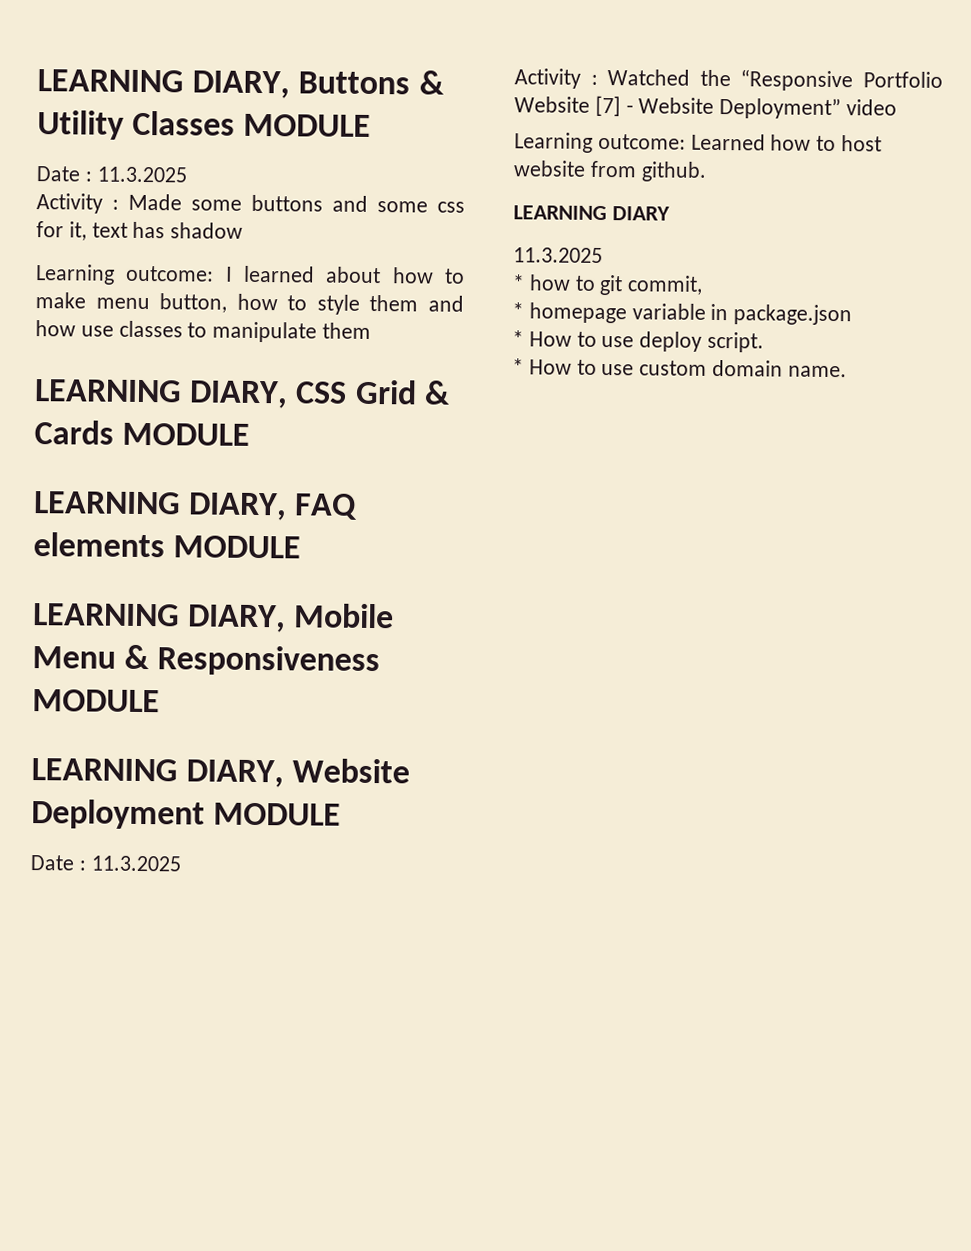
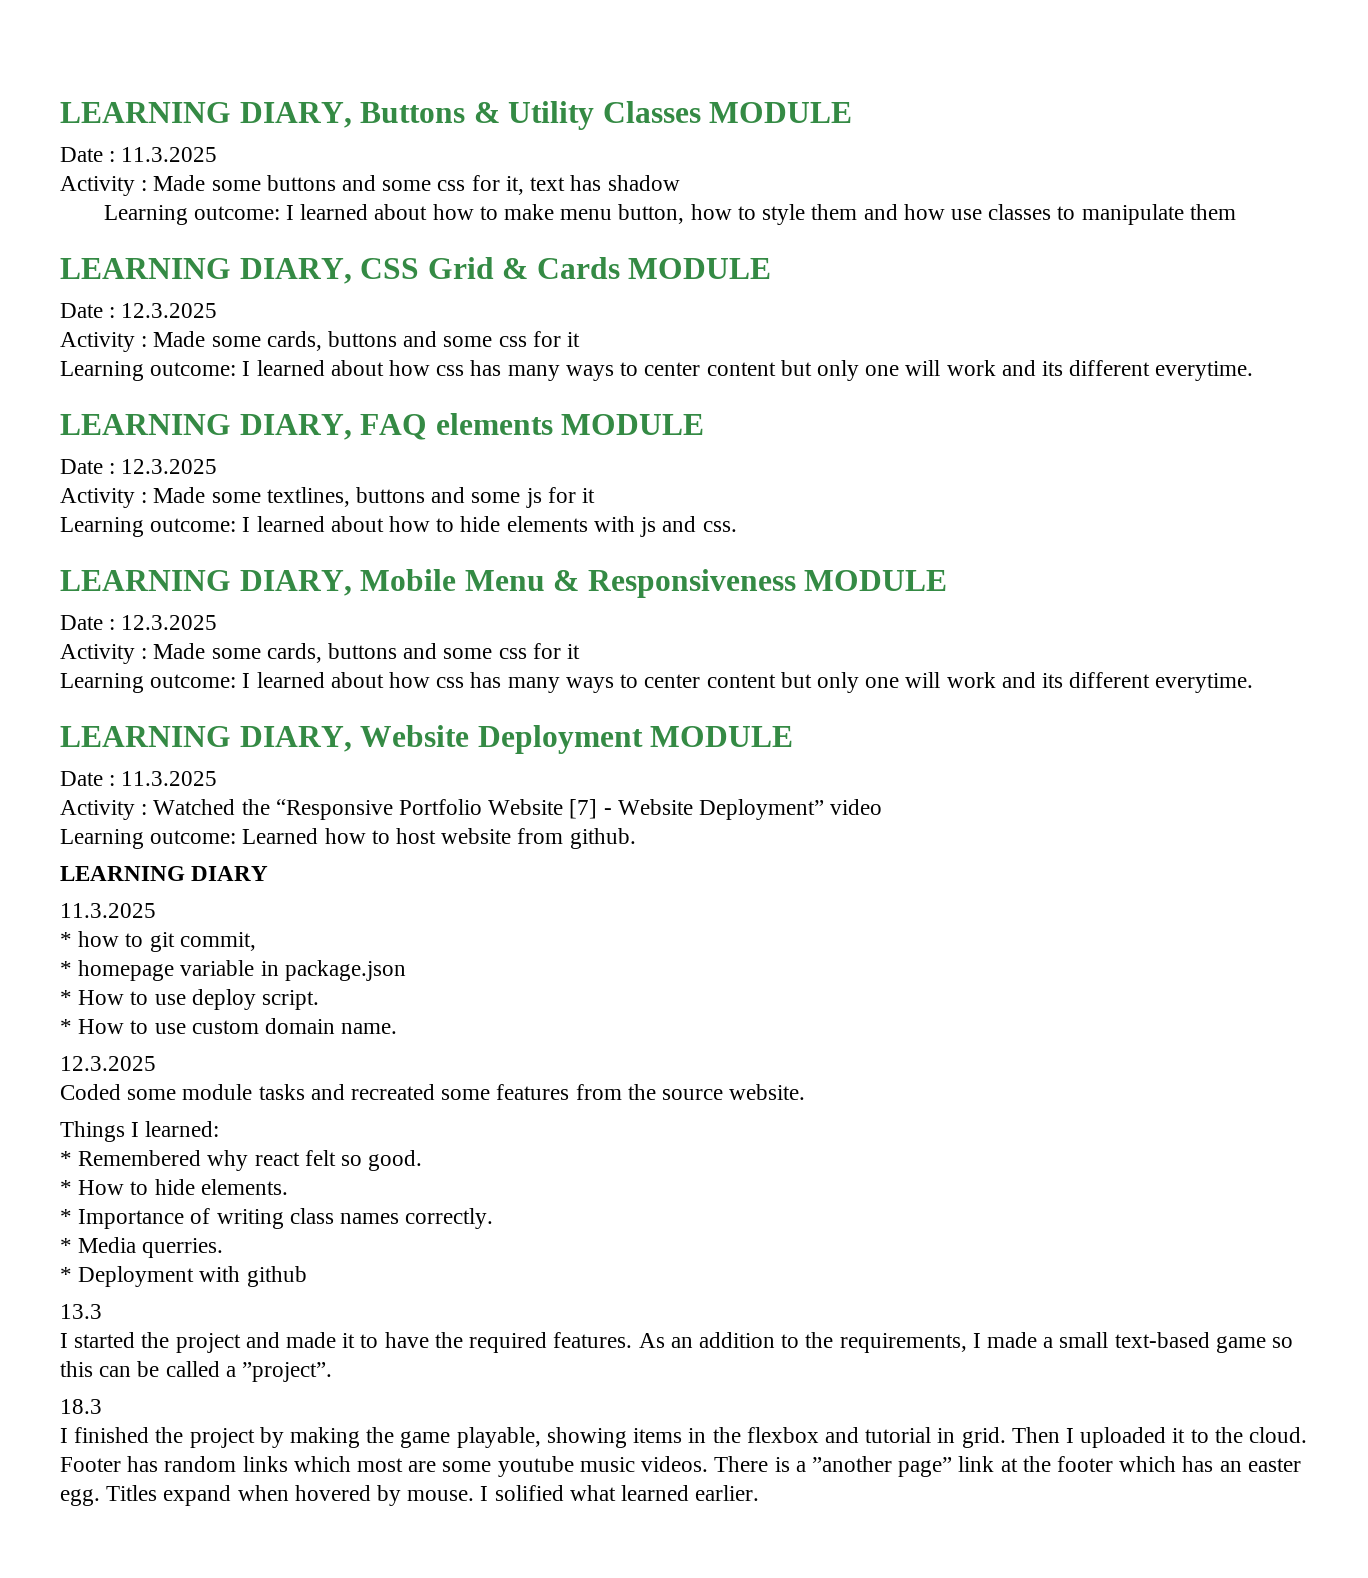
  LEARNING DIARY, CSS Grid & Cards MODULE
+ Date : 12.3.2025
+ Activity : Made some cards, buttons and some css for it
+ Learning outcome: I learned about how css has many ways to center content but only one will work and its different everytime.
  LEARNING DIARY, FAQ elements MODULE
+ Date : 12.3.2025
+ Activity : Made some textlines, buttons and some js for it
+ Learning outcome: I learned about how to hide elements with js and css.
  LEARNING DIARY, Mobile Menu & Responsiveness MODULE
+ Date : 12.3.2025
+ Activity : Made some cards, buttons and some css for it
+ Learning outcome: I learned about how css has many ways to center content but only one will work and its different everytime.
  * How to use custom domain name.
+ 12.3.2025
+ Coded some module tasks and recreated some features from the source website.
+ Things I learned:
+ * Remembered why react felt so good.
+ * How to hide elements.
+ * Importance of writing class names correctly.
+ * Media querries.
+ * Deployment with github
+ 13.3
+ I started the project and made it to have the required features. As an addition to the requirements, I made a small text-based game so this can be called a ”project”.
+ 18.3
+ I finished the project by making the game playable, showing items in the flexbox and tutorial in grid. Then I uploaded it to the cloud. Footer has random links which most are some youtube music videos. There is a ”another page” link at the footer which has an easter egg. Titles expand when hovered by mouse. I solified what learned earlier.

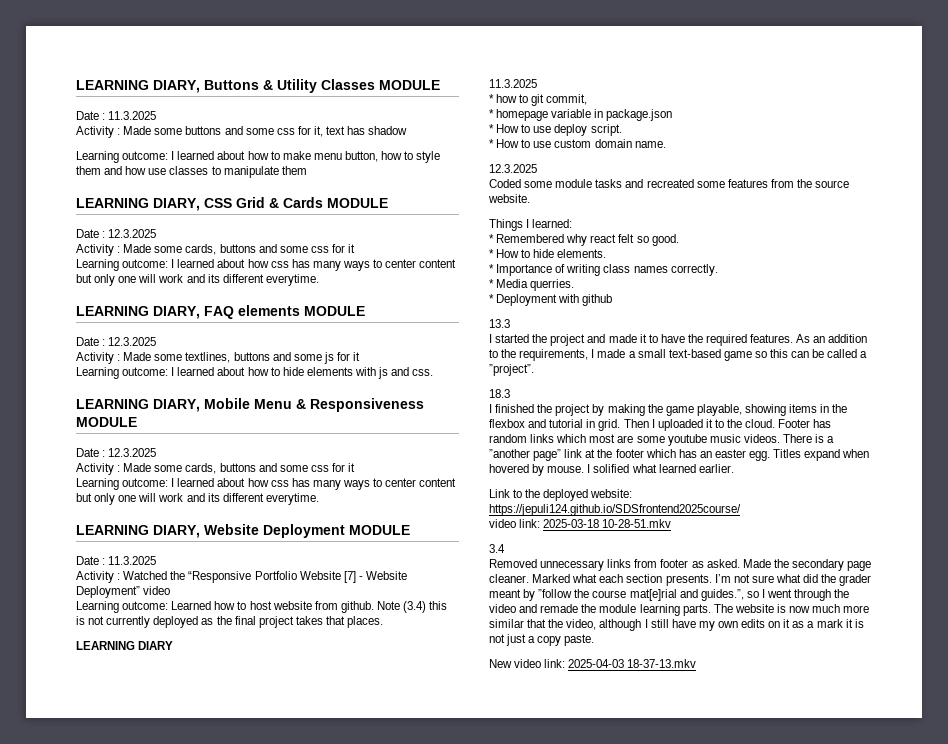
+ Note (3.4) this is not currently deployed as the final project takes that places.
+ Link to the deployed website: https://jepuli124.github.io/SDSfrontend2025course/
+ video link: 2025-03-18 10-28-51.mkv
+ 3.4
+ Removed unnecessary links from footer as asked. Made the secondary page cleaner. Marked what each section presents. I’m not sure what did the grader meant by ”follow the course mat[e]rial and guides.”, so I went through the video and remade the module learning parts. The website is now much more similar that the video, although I still have my own edits on it as a mark it is not just a copy paste.
+ New video link: 2025-04-03 18-37-13.mkv

